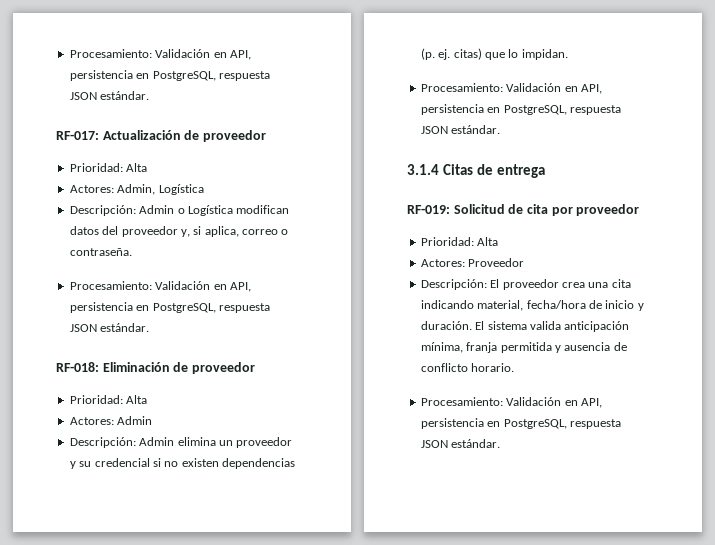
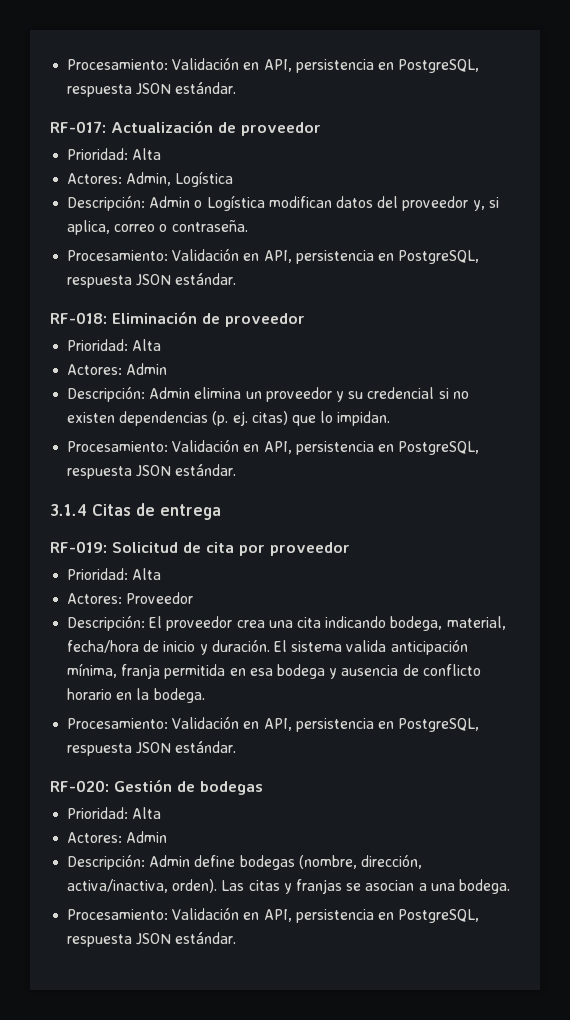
- Descripción: El proveedor crea una cita indicando material, fecha/hora de inicio y duración.
+ Descripción: El proveedor crea una cita indicando bodega, material, fecha/hora de inicio y duración.
- El sistema valida anticipación mínima, franja permitida y ausencia de conflicto horario.
+ El sistema valida anticipación mínima, franja permitida en esa bodega y ausencia de conflicto horario en la bodega.
+ RF-020: Gestión de bodegas
+ Prioridad: Alta
+ Actores: Admin
+ Descripción: Admin define bodegas (nombre, dirección, activa/inactiva, orden). Las citas y franjas se asocian a una bodega.
+ Procesamiento: Validación en API, persistencia en PostgreSQL, respuesta JSON estándar.

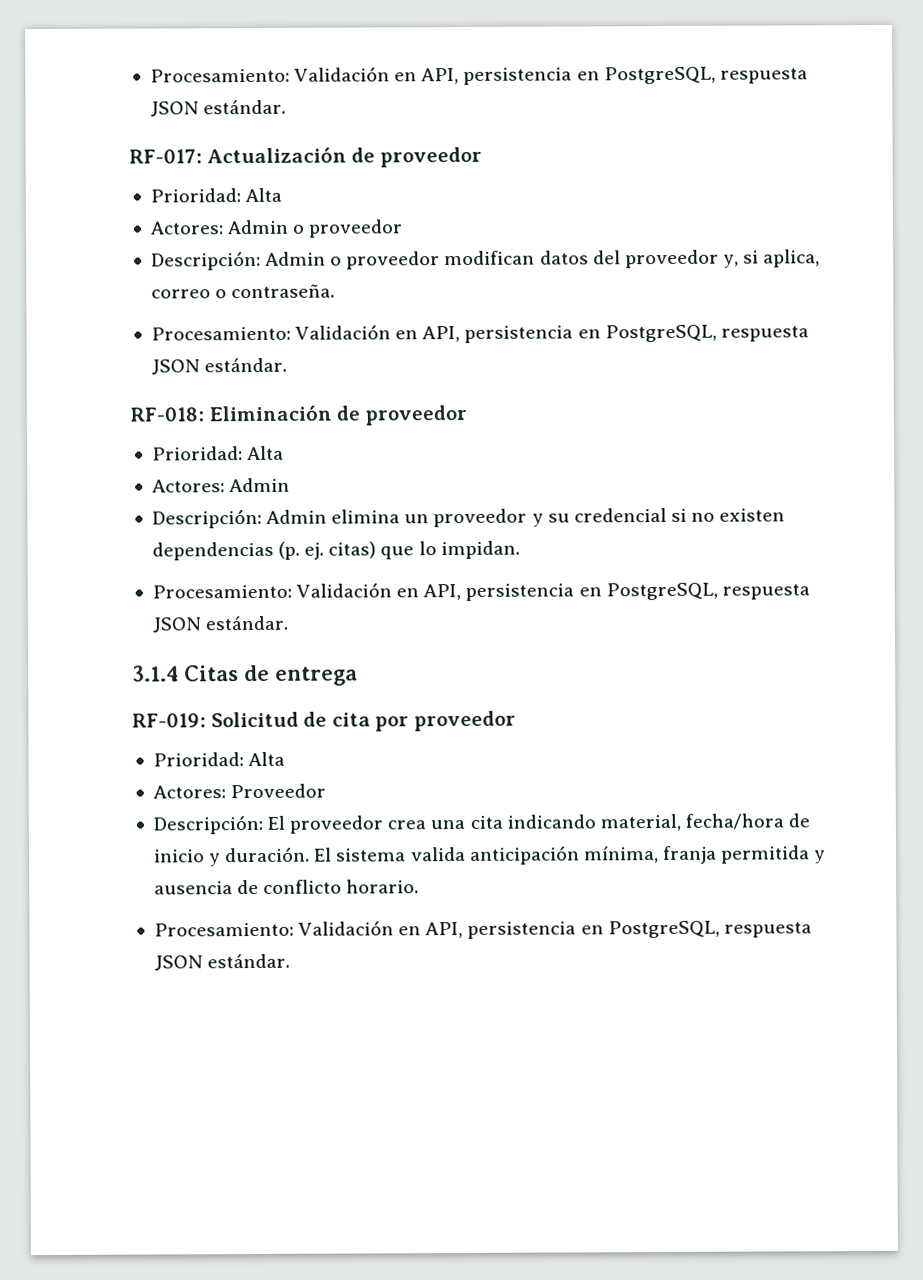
- Actores: Admin, Logística
+ Actores: Admin o proveedor
- Descripción: Admin o Logística modifican datos del proveedor y, si aplica, correo o contraseña.
+ Descripción: Admin o proveedor modifican datos del proveedor y, si aplica, correo o contraseña.
- Descripción: El proveedor crea una cita indicando bodega, material, fecha/hora de inicio y duración.
+ Descripción: El proveedor crea una cita indicando material, fecha/hora de inicio y duración.
- El sistema valida anticipación mínima, franja permitida en esa bodega y ausencia de conflicto horario en la bodega.
+ El sistema valida anticipación mínima, franja permitida y ausencia de conflicto horario.
- RF-020: Gestión de bodegas
- Prioridad: Alta
- Actores: Admin
- Descripción: Admin define bodegas (nombre, dirección, activa/inactiva, orden). Las citas y franjas se asocian a una bodega.
- Procesamiento: Validación en API, persistencia en PostgreSQL, respuesta JSON estándar.

